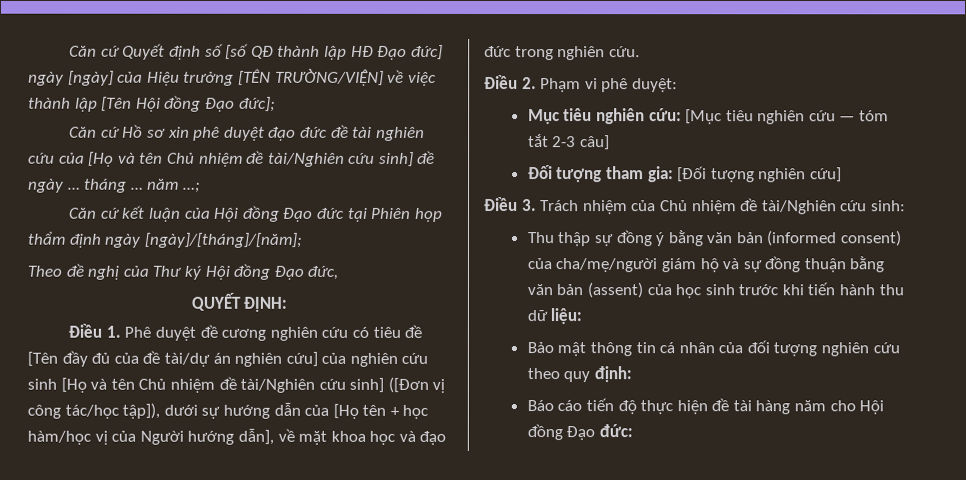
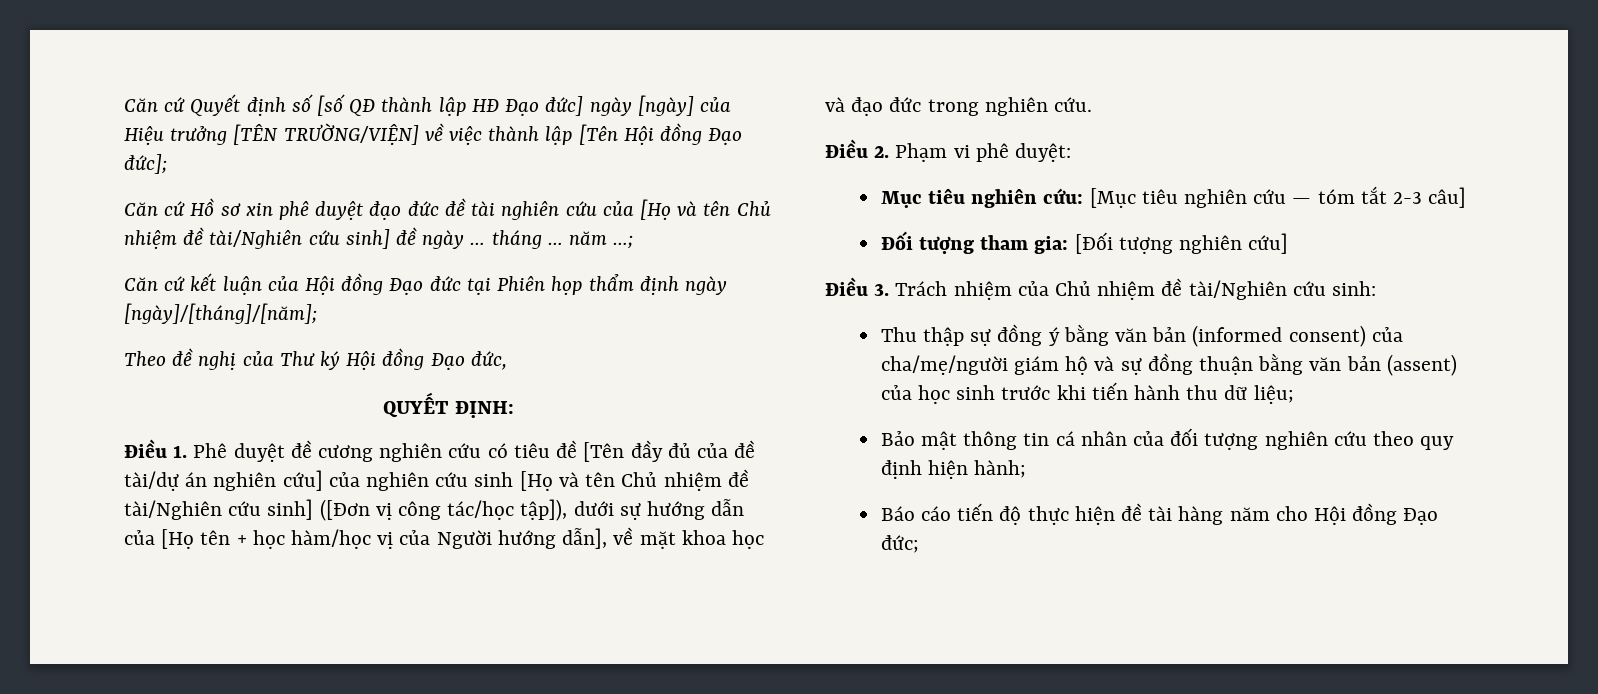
- Thu thập sự đồng ý bằng văn bản (informed consent) của cha/mẹ/người giám hộ và sự đồng thuận bằng văn bản (assent) của học sinh trước khi tiến hành thu dữ liệu:
+ Thu thập sự đồng ý bằng văn bản (informed consent) của cha/mẹ/người giám hộ và sự đồng thuận bằng văn bản (assent) của học sinh trước khi tiến hành thu dữ liệu;
- Bảo mật thông tin cá nhân của đối tượng nghiên cứu theo quy định:
+ Bảo mật thông tin cá nhân của đối tượng nghiên cứu theo quy định hiện hành;
- Báo cáo tiến độ thực hiện đề tài hàng năm cho Hội đồng Đạo đức:
+ Báo cáo tiến độ thực hiện đề tài hàng năm cho Hội đồng Đạo đức;

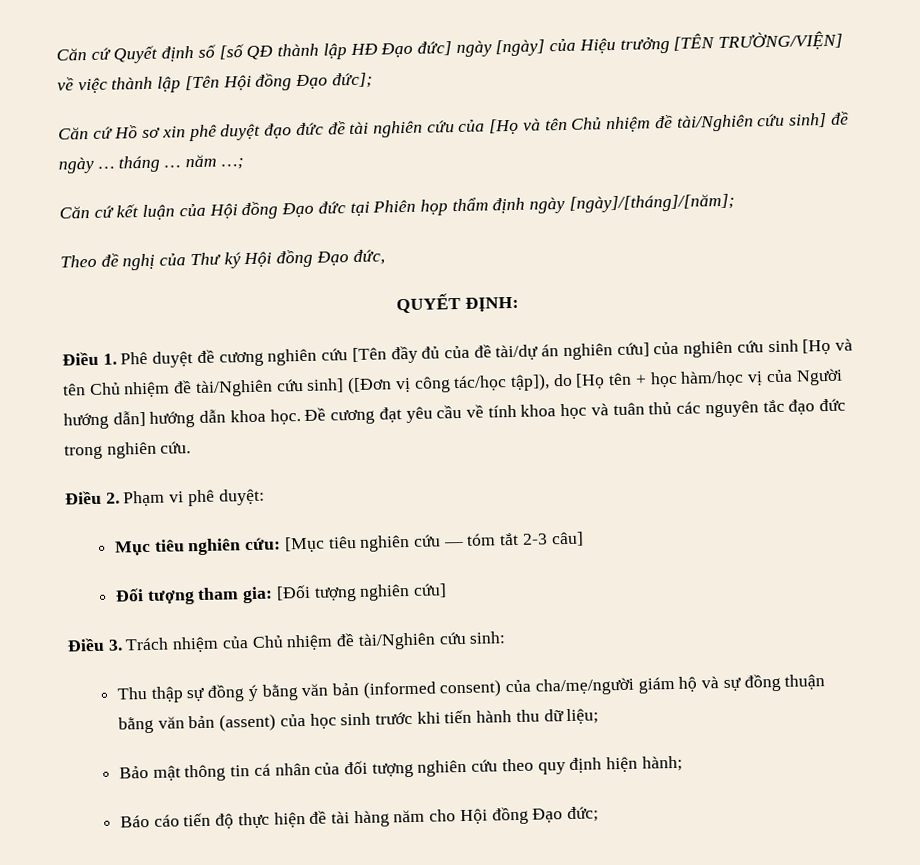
- Điều 1. Phê duyệt đề cương nghiên cứu có tiêu đề [Tên đầy đủ của đề tài/dự án nghiên cứu] của nghiên cứu sinh [Họ và tên Chủ nhiệm đề tài/Nghiên cứu sinh] ([Đơn vị công tác/học tập]), dưới sự hướng dẫn của [Họ tên + học hàm/học vị của Người hướng dẫn], về mặt khoa học và đạo đức trong nghiên cứu.
+ Điều 1. Phê duyệt đề cương nghiên cứu [Tên đầy đủ của đề tài/dự án nghiên cứu] của nghiên cứu sinh [Họ và tên Chủ nhiệm đề tài/Nghiên cứu sinh] ([Đơn vị công tác/học tập]), do [Họ tên + học hàm/học vị của Người hướng dẫn] hướng dẫn khoa học. Đề cương đạt yêu cầu về tính khoa học và tuân thủ các nguyên tắc đạo đức trong nghiên cứu.

